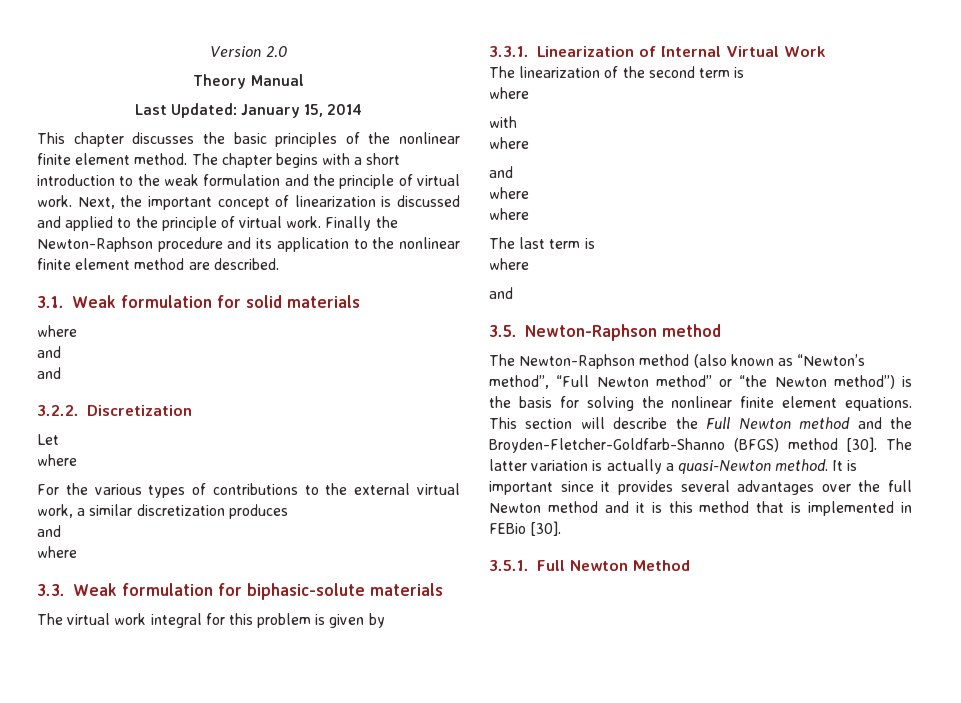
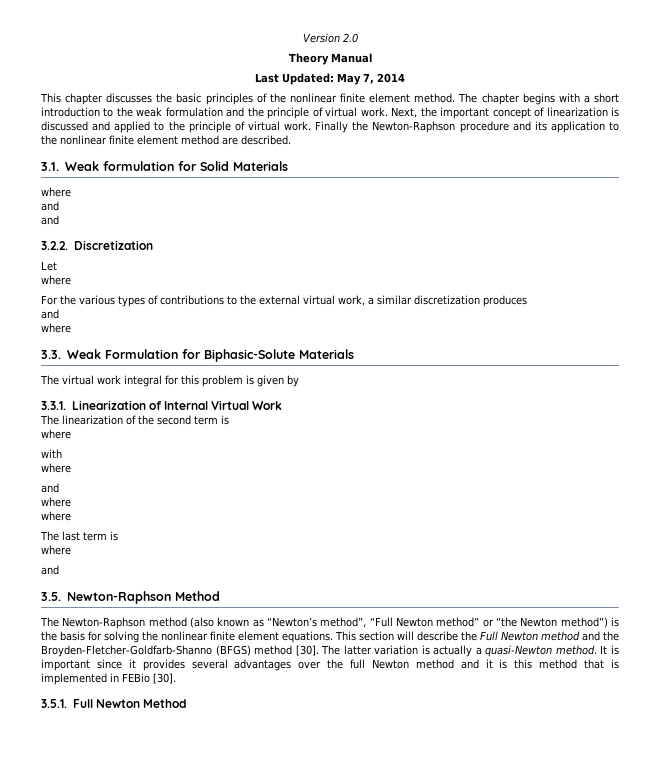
- Last Updated: January 15, 2014
+ Last Updated: May 7, 2014
- 3.1. Weak formulation for solid materials
+ 3.1. Weak formulation for Solid Materials
- 3.3. Weak formulation for biphasic-solute materials
+ 3.3. Weak Formulation for Biphasic-Solute Materials
- 3.5. Newton-Raphson method
+ 3.5. Newton-Raphson Method

